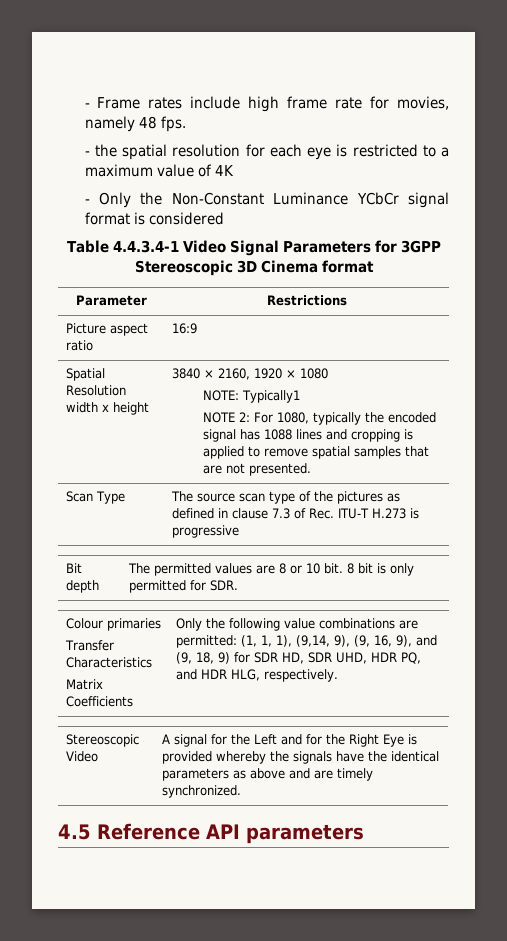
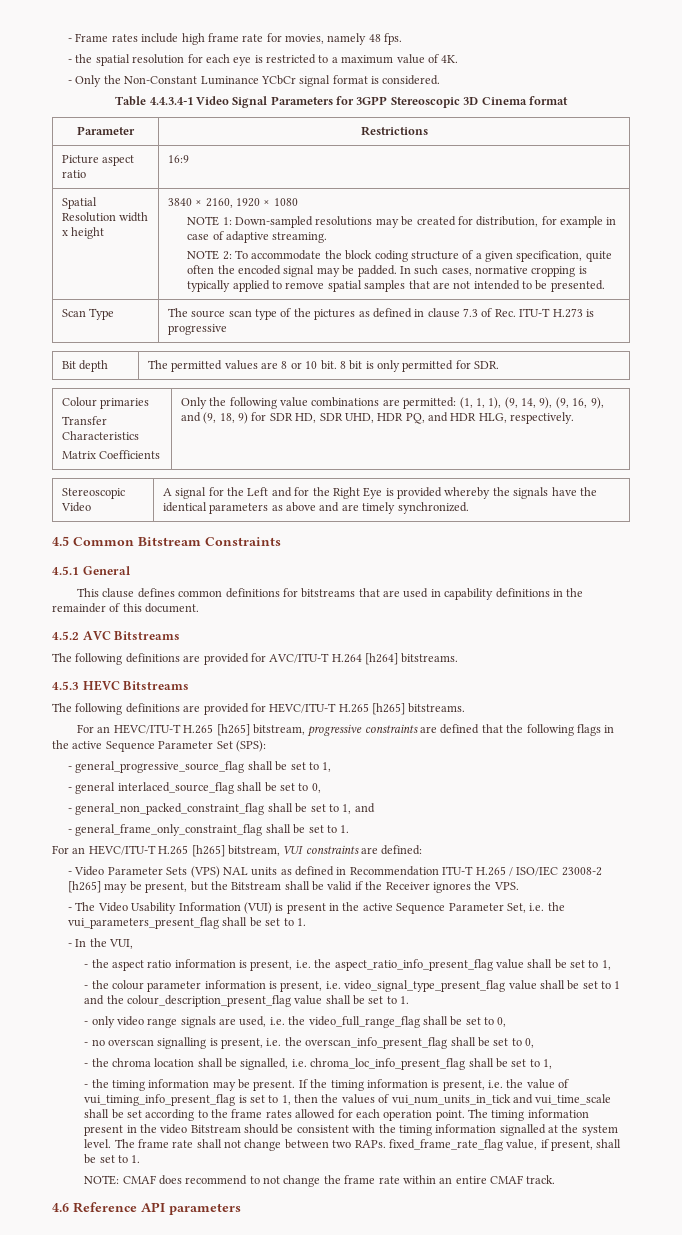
- - the spatial resolution for each eye is restricted to a maximum value of 4K
+ - the spatial resolution for each eye is restricted to a maximum value of 4K.
- - Only the Non-Constant Luminance YCbCr signal format is considered
+ - Only the Non-Constant Luminance YCbCr signal format is considered.
- NOTE: Typically1
- NOTE 2: For 1080, typically the encoded signal has 1088 lines and cropping is applied to remove spatial samples that are not presented.
+ NOTE 1: Down-sampled resolutions may be created for distribution, for example in case of adaptive streaming.
+ NOTE 2: To accommodate the block coding structure of a given specification, quite often the encoded signal may be padded. In such cases, normative cropping is typically applied to remove spatial samples that are not intended to be presented.
  Colour primaries
  Transfer Characteristics
- Matrix Coefficients | Only the following value combinations are permitted: (1, 1, 1), (9,14, 9), (9, 16, 9), and (9, 18, 9) for SDR HD, SDR UHD, HDR PQ, and HDR HLG, respectively.
+ Matrix Coefficients | Only the following value combinations are permitted: (1, 1, 1), (9, 14, 9), (9, 16, 9), and (9, 18, 9) for SDR HD, SDR UHD, HDR PQ, and HDR HLG, respectively.
- 4.5 Reference API parameters
+ 4.5 Common Bitstream Constraints
+ 4.5.1 General
+ This clause defines common definitions for bitstreams that are used in capability definitions in the remainder of this document.
+ 4.5.2 AVC Bitstreams
+ The following definitions are provided for AVC/ITU-T H.264 [h264] bitstreams.
+ 4.5.3 HEVC Bitstreams
+ The following definitions are provided for HEVC/ITU-T H.265 [h265] bitstreams.
+ For an HEVC/ITU-T H.265 [h265] bitstream, progressive constraints are defined that the following flags in the active Sequence Parameter Set (SPS):
+ - general_progressive_source_flag shall be set to 1,
+ - general interlaced_source_flag shall be set to 0,
+ - general_non_packed_constraint_flag shall be set to 1, and
+ - general_frame_only_constraint_flag shall be set to 1.
+ For an HEVC/ITU-T H.265 [h265] bitstream, VUI constraints are defined:
+ - Video Parameter Sets (VPS) NAL units as defined in Recommendation ITU-T H.265 / ISO/IEC 23008-2 [h265] may be present, but the Bitstream shall be valid if the Receiver ignores the VPS.
+ - The Video Usability Information (VUI) is present in the active Sequence Parameter Set, i.e. the vui_parameters_present_flag shall be set to 1.
+ - In the VUI,
+ - the aspect ratio information is present, i.e. the aspect_ratio_info_present_flag value shall be set to 1,
+ - the colour parameter information is present, i.e. video_signal_type_present_flag value shall be set to 1 and the colour_description_present_flag value shall be set to 1.
+ - only video range signals are used, i.e. the video_full_range_flag shall be set to 0,
+ - no overscan signalling is present, i.e. the overscan_info_present_flag shall be set to 0,
+ - the chroma location shall be signalled, i.e. chroma_loc_info_present_flag shall be set to 1,
+ - the timing information may be present. If the timing information is present, i.e. the value of vui_timing_info_present_flag is set to 1, then the values of vui_num_units_in_tick and vui_time_scale shall be set according to the frame rates allowed for each operation point. The timing information present in the video Bitstream should be consistent with the timing information signalled at the system level. The frame rate shall not change between two RAPs. fixed_frame_rate_flag value, if present, shall be set to 1.
+ NOTE: CMAF does recommend to not change the frame rate within an entire CMAF track.
+ 4.6 Reference API parameters

